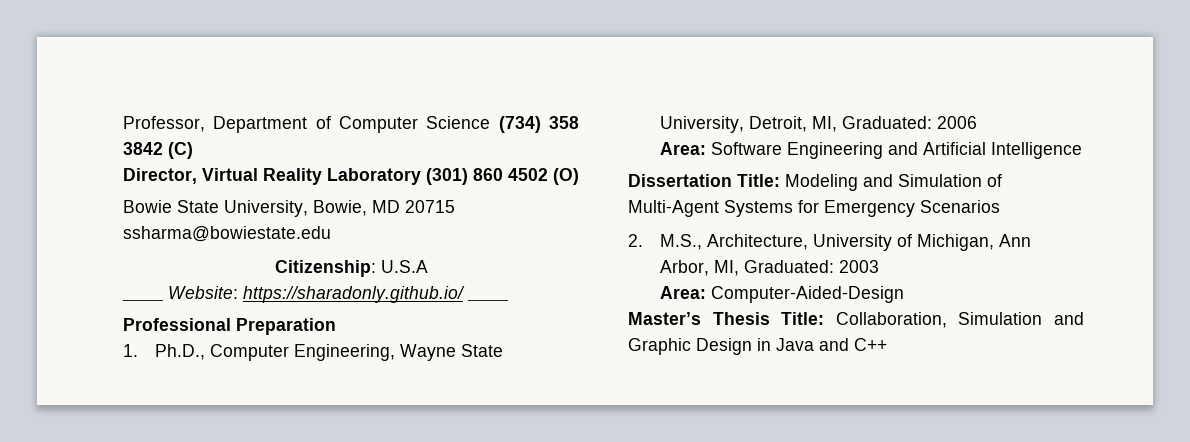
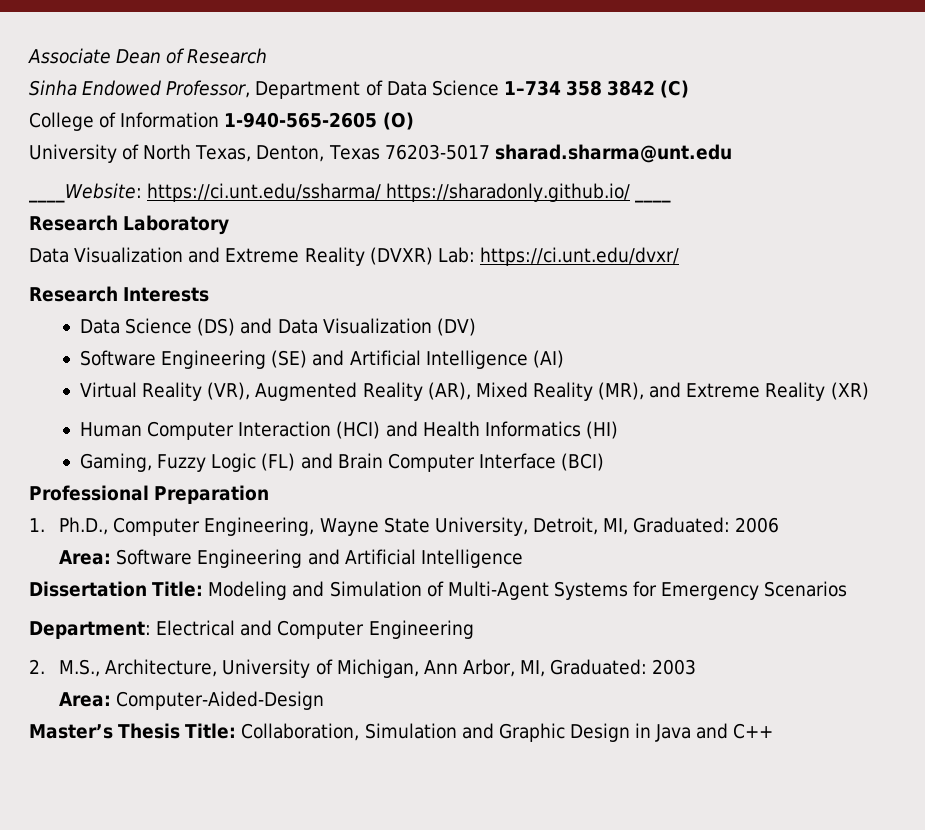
- Professor, Department of Computer Science (734) 358 3842 (C)
- Director, Virtual Reality Laboratory (301) 860 4502 (O)
- Bowie State University, Bowie, MD 20715 ssharma@bowiestate.edu
- Citizenship: U.S.A
- ____ Website: https://sharadonly.github.io/ ____
+ Associate Dean of Research
+ Sinha Endowed Professor, Department of Data Science 1–734 358 3842 (C)
+ College of Information 1-940-565-2605 (O)
+ University of North Texas, Denton, Texas 76203-5017 sharad.sharma@unt.edu
+ ____Website: https://ci.unt.edu/ssharma/ https://sharadonly.github.io/ ____
+ Research Laboratory
+ Data Visualization and Extreme Reality (DVXR) Lab: https://ci.unt.edu/dvxr/
+ Research Interests
+ Data Science (DS) and Data Visualization (DV)
+ Software Engineering (SE) and Artificial Intelligence (AI)
+ Virtual Reality (VR), Augmented Reality (AR), Mixed Reality (MR), and Extreme Reality (XR)
+ Human Computer Interaction (HCI) and Health Informatics (HI)
+ Gaming, Fuzzy Logic (FL) and Brain Computer Interface (BCI)
+ Department: Electrical and Computer Engineering

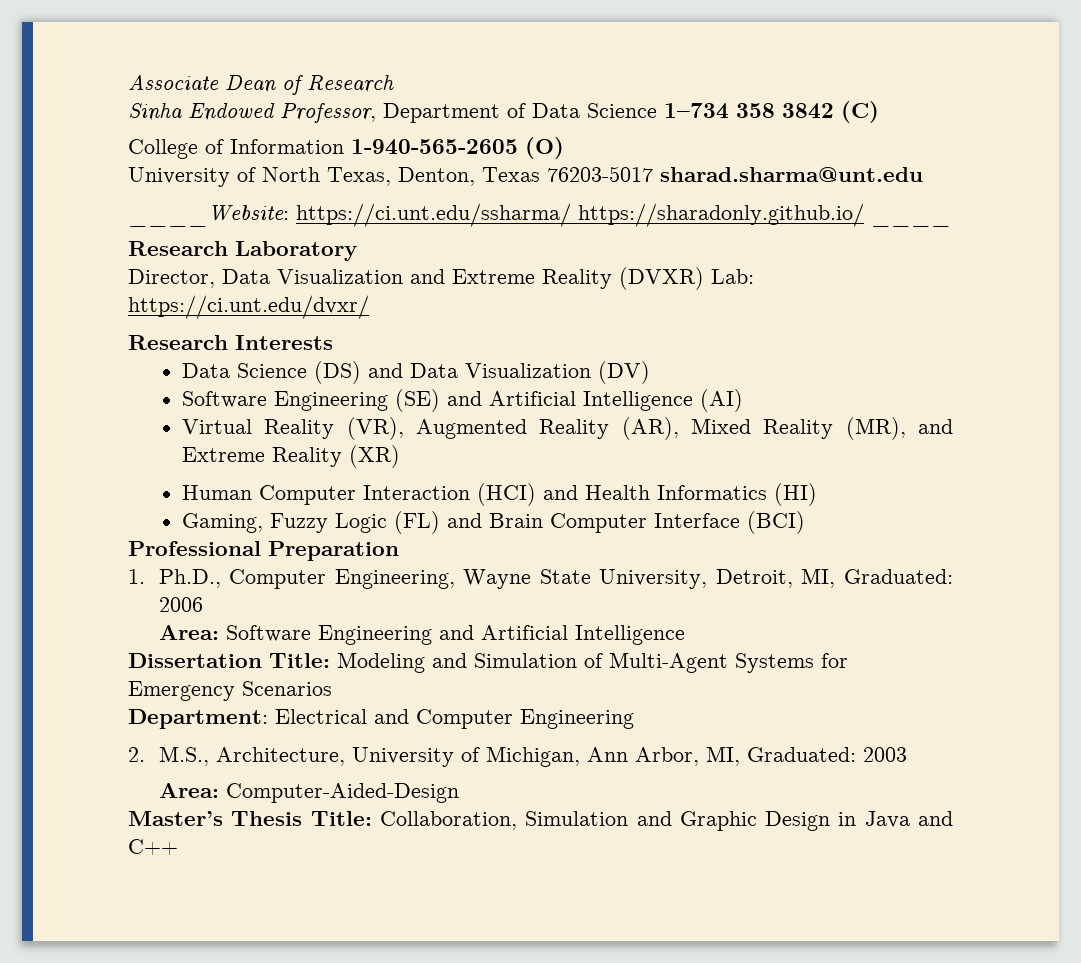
- Data Visualization and Extreme Reality (DVXR) Lab: https://ci.unt.edu/dvxr/
+ Director, Data Visualization and Extreme Reality (DVXR) Lab: https://ci.unt.edu/dvxr/

